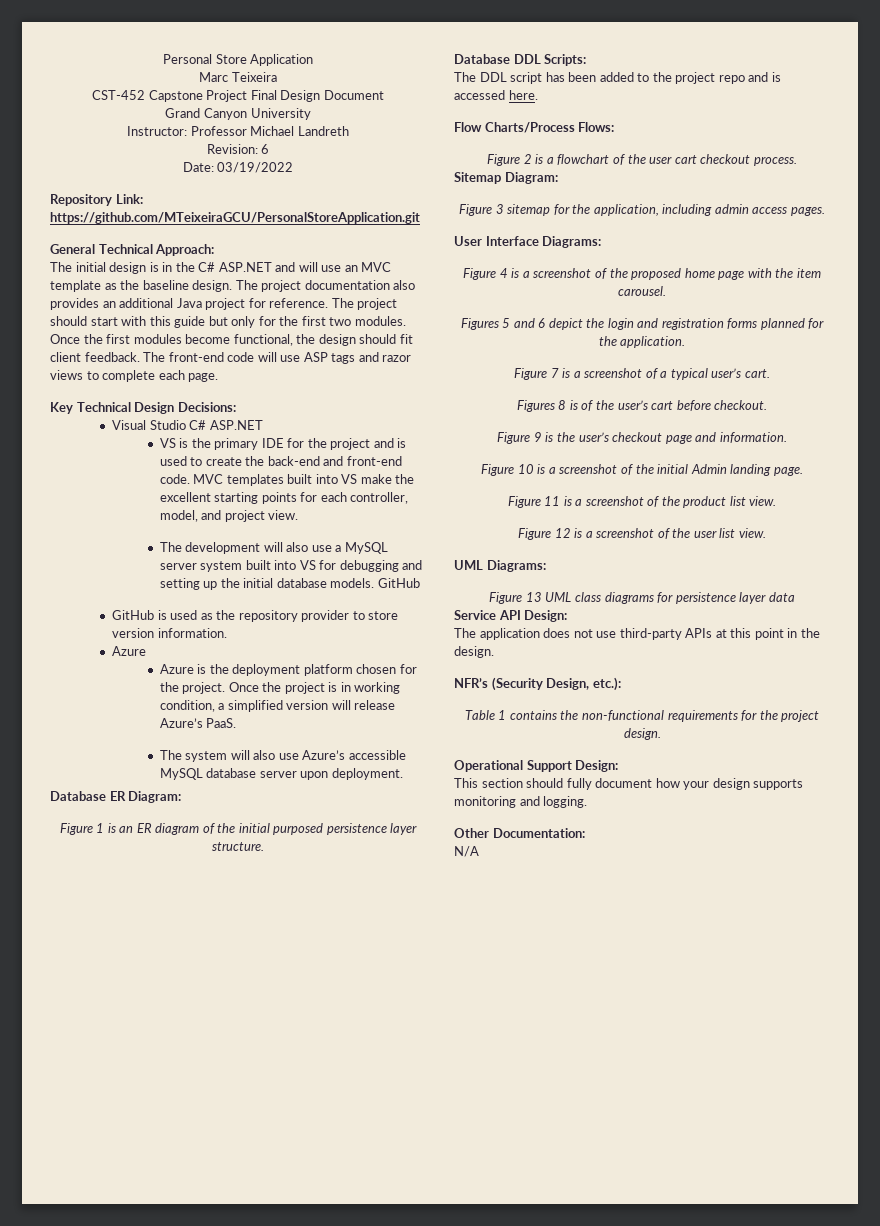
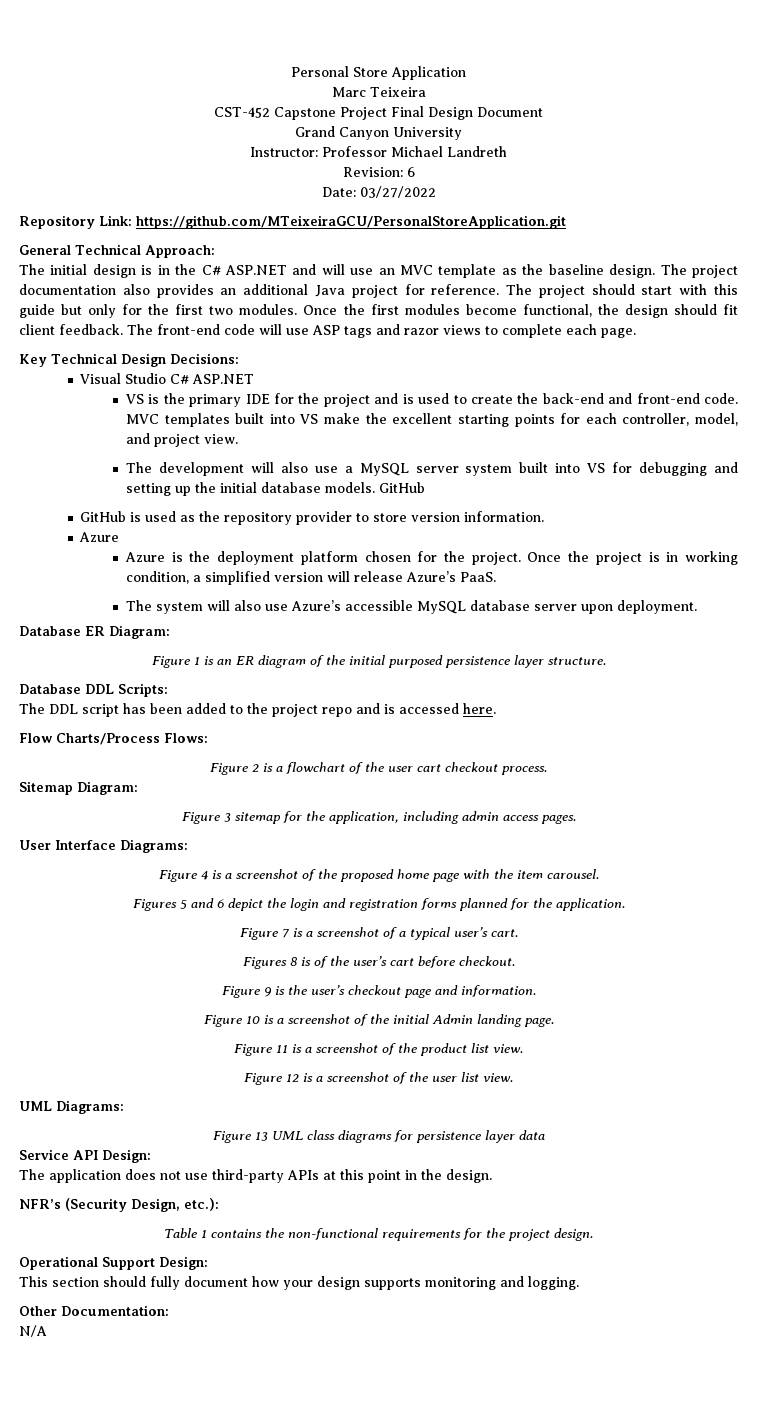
- Date: 03/19/2022
+ Date: 03/27/2022

